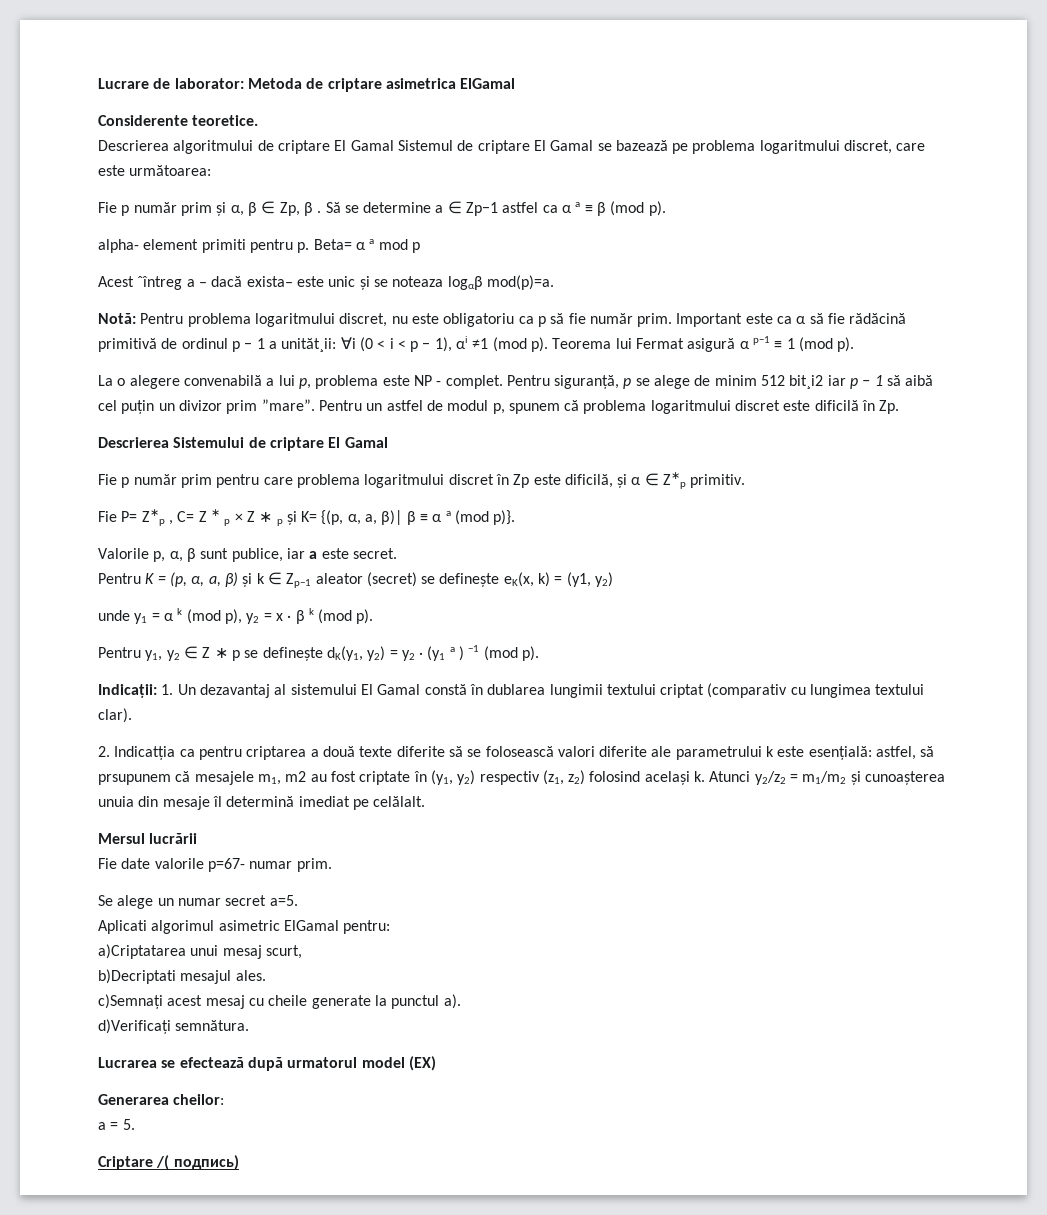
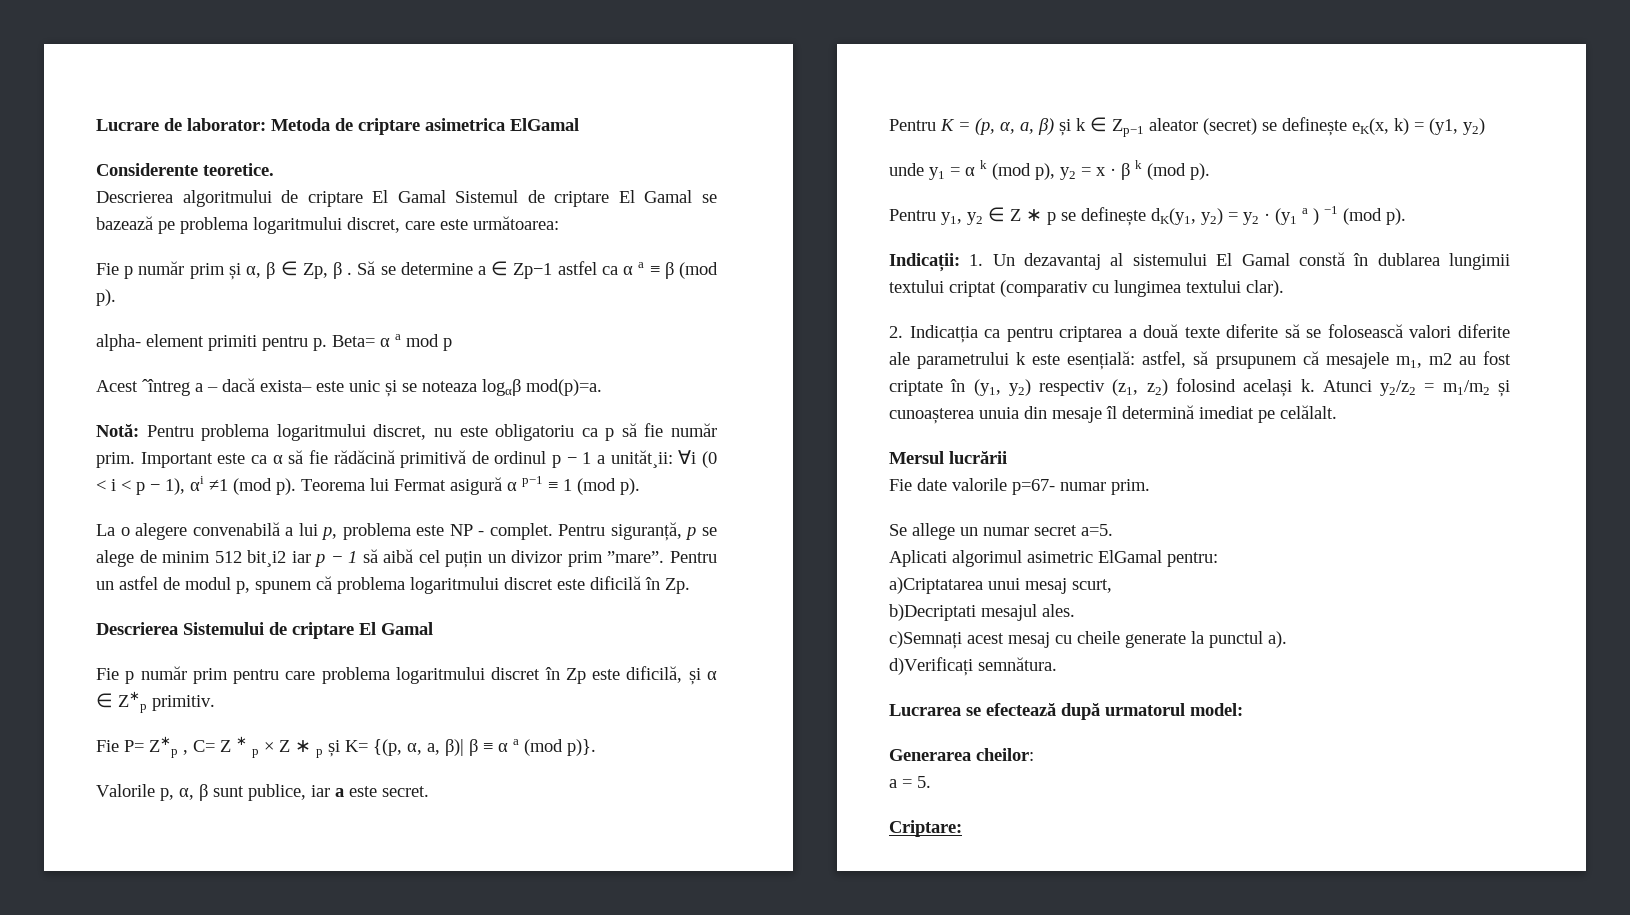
- Se alege un numar secret a=5.
+ Se allege un numar secret a=5.
- Lucrarea se efectează după urmatorul model (EX)
+ Lucrarea se efectează după urmatorul model:
- Criptare /( подпись)
+ Criptare:

